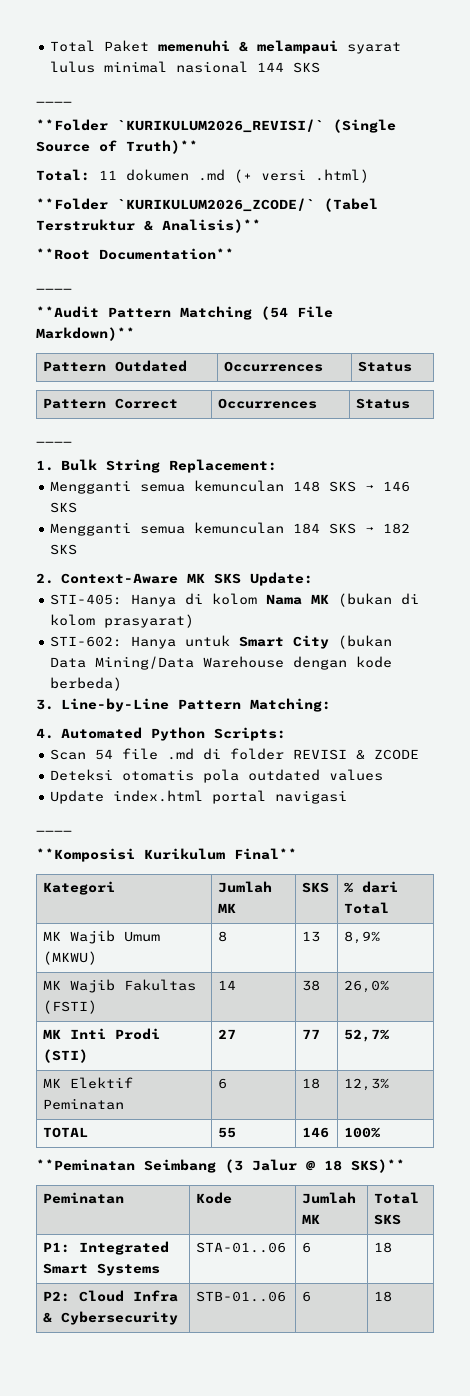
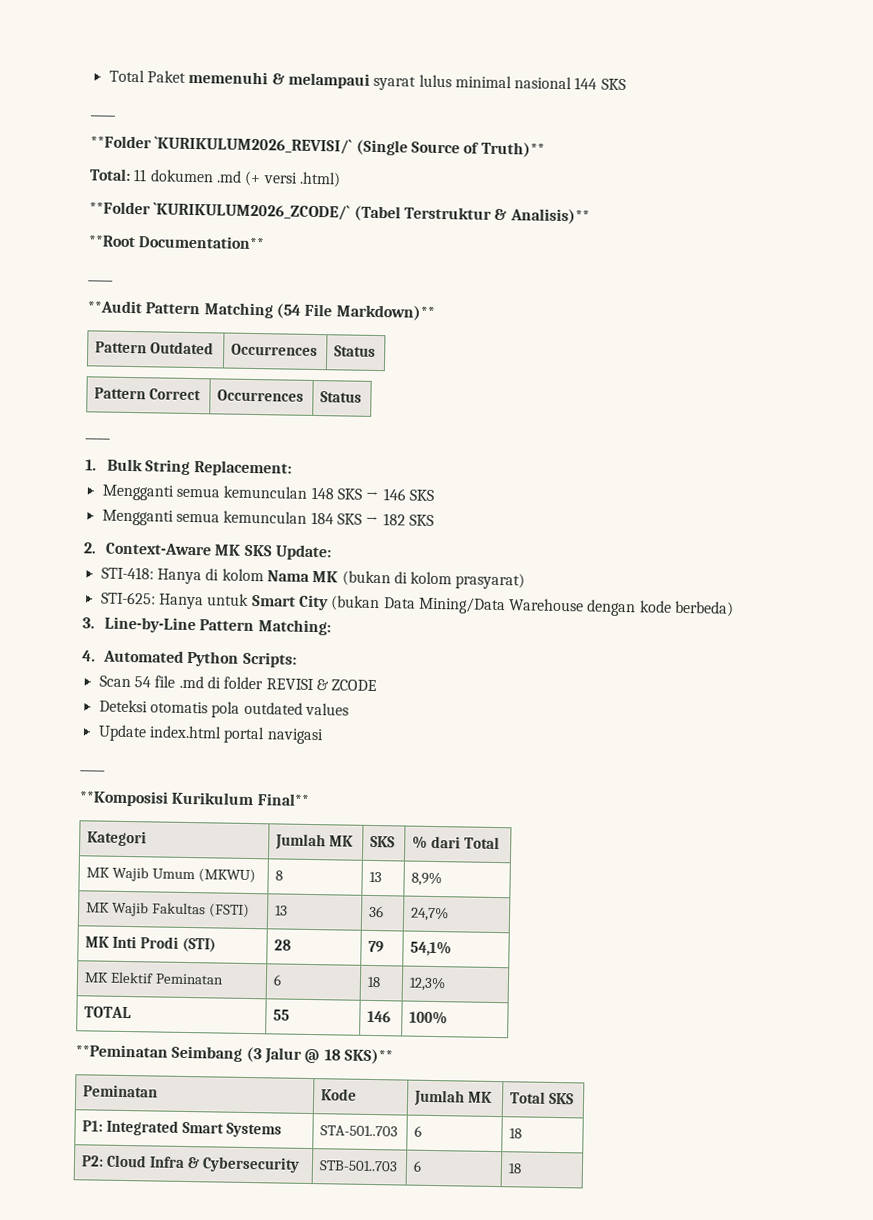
- STI-405: Hanya di kolom Nama MK (bukan di kolom prasyarat)
+ STI-418: Hanya di kolom Nama MK (bukan di kolom prasyarat)
- STI-602: Hanya untuk Smart City (bukan Data Mining/Data Warehouse dengan kode berbeda)
+ STI-625: Hanya untuk Smart City (bukan Data Mining/Data Warehouse dengan kode berbeda)
- MK Wajib Fakultas (FSTI) | 14 | 38 | 26,0%
+ MK Wajib Fakultas (FSTI) | 13 | 36 | 24,7%
- MK Inti Prodi (STI) | 27 | 77 | 52,7%
+ MK Inti Prodi (STI) | 28 | 79 | 54,1%
- P1: Integrated Smart Systems | STA-01..06 | 6 | 18
+ P1: Integrated Smart Systems | STA-501..703 | 6 | 18
- P2: Cloud Infra & Cybersecurity | STB-01..06 | 6 | 18
+ P2: Cloud Infra & Cybersecurity | STB-501..703 | 6 | 18

